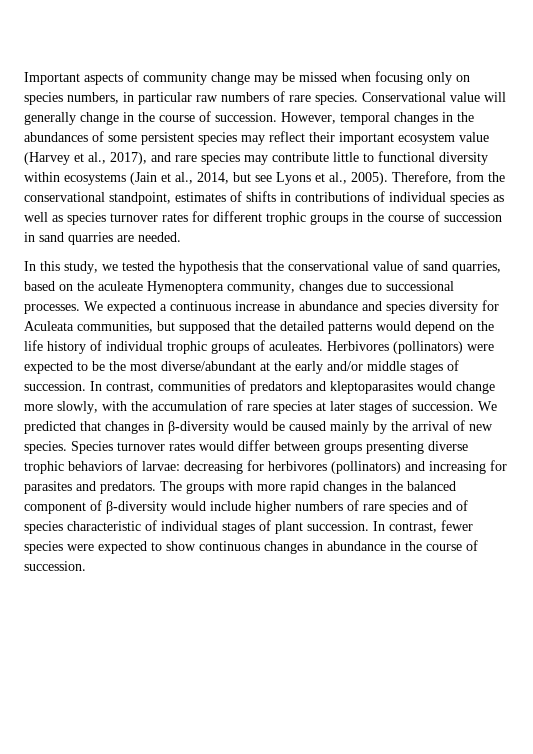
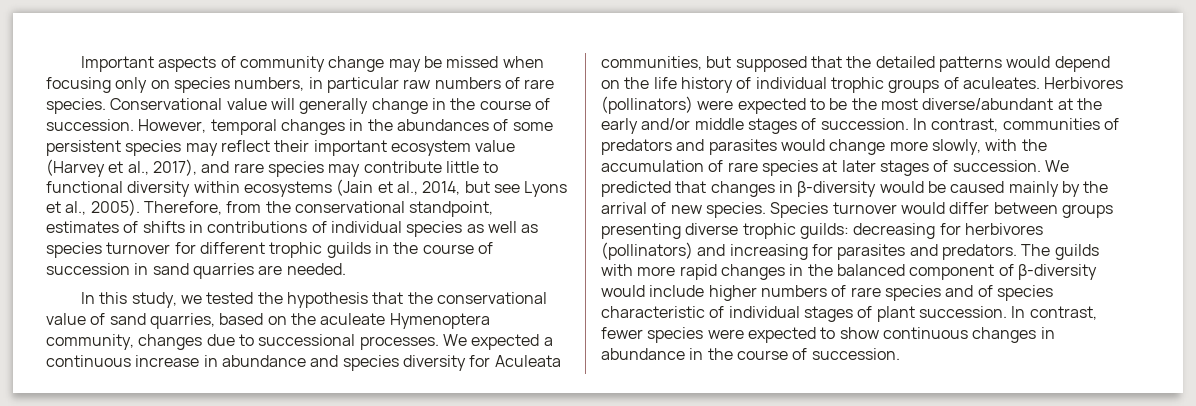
- Therefore, from the conservational standpoint, estimates of shifts in contributions of individual species as well as species turnover rates for different trophic groups in the course of succession in sand quarries are needed.
+ Therefore, from the conservational standpoint, estimates of shifts in contributions of individual species as well as species turnover for different trophic guilds in the course of succession in sand quarries are needed.
- In contrast, communities of predators and kleptoparasites would change more slowly, with the accumulation of rare species at later stages of succession.
+ In contrast, communities of predators and parasites would change more slowly, with the accumulation of rare species at later stages of succession.
- Species turnover rates would differ between groups presenting diverse trophic behaviors of larvae: decreasing for herbivores (pollinators) and increasing for parasites and predators.
+ Species turnover would differ between groups presenting diverse trophic guilds: decreasing for herbivores (pollinators) and increasing for parasites and predators.
- The groups with more rapid changes in the balanced component of β-diversity would include higher numbers of rare species and of species characteristic of individual stages of plant succession.
+ The guilds with more rapid changes in the balanced component of β-diversity would include higher numbers of rare species and of species characteristic of individual stages of plant succession.

